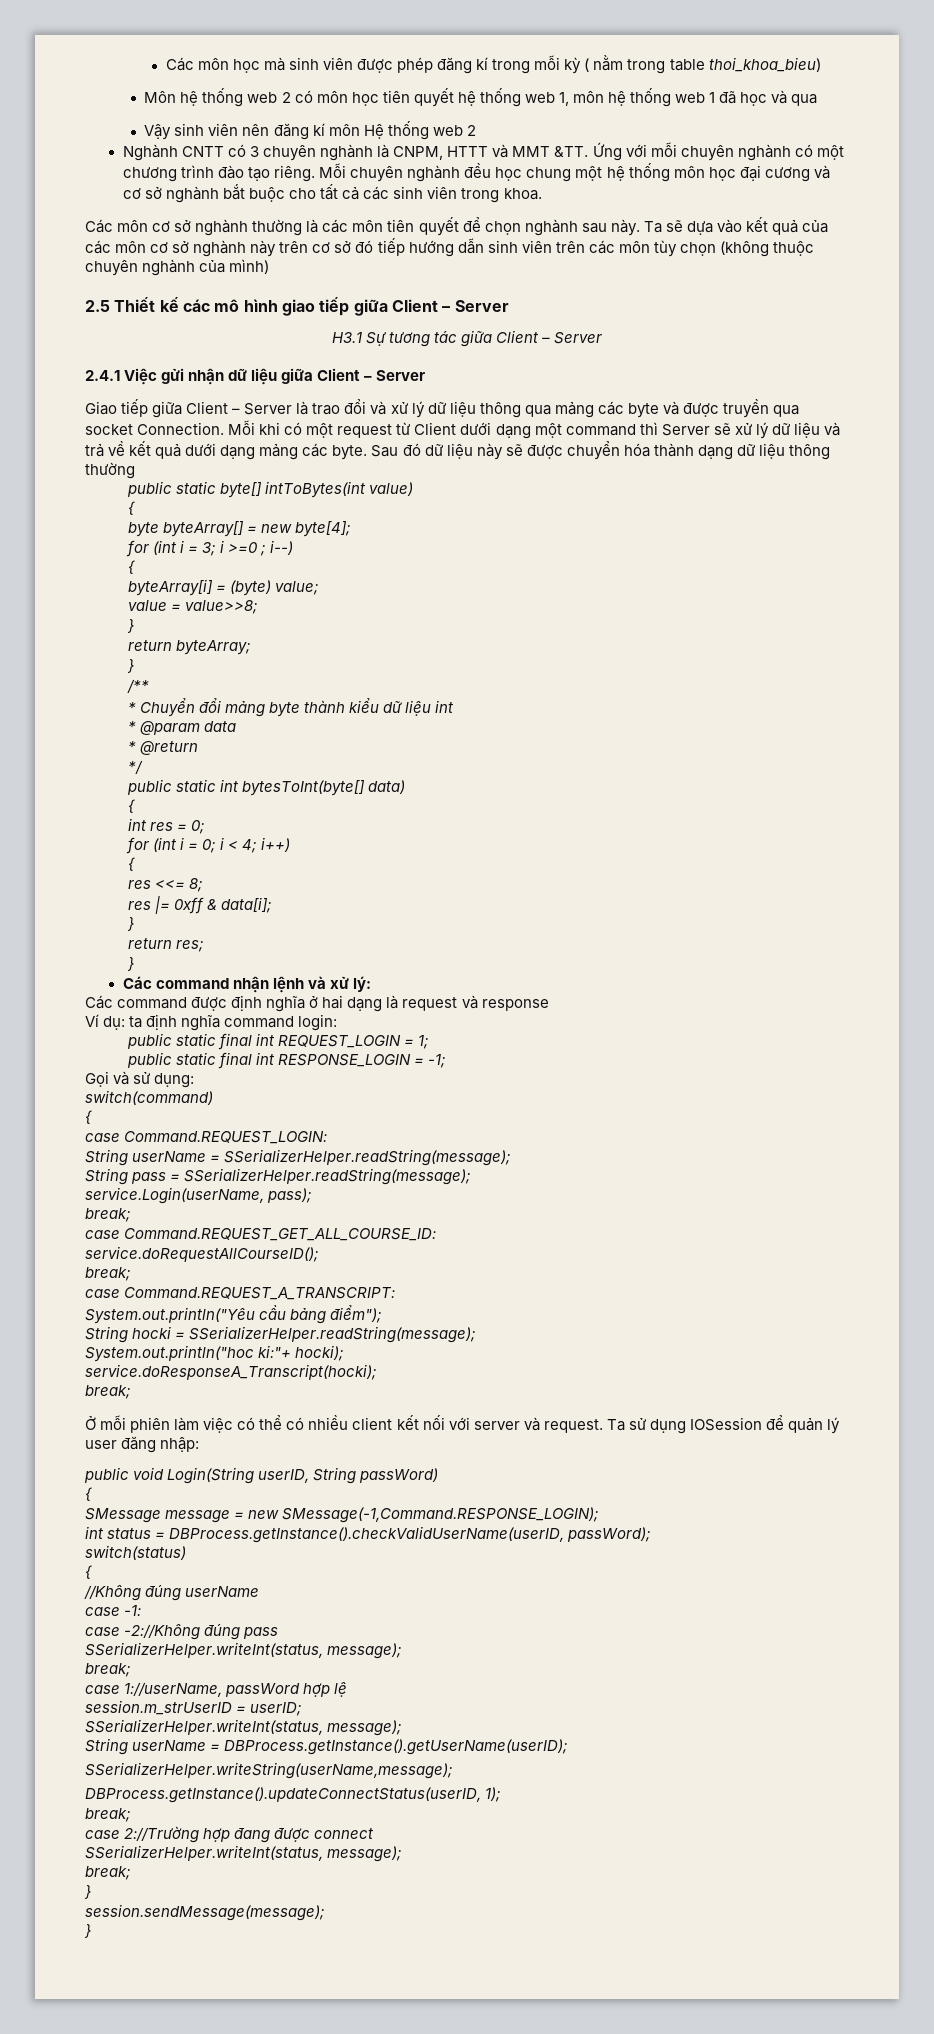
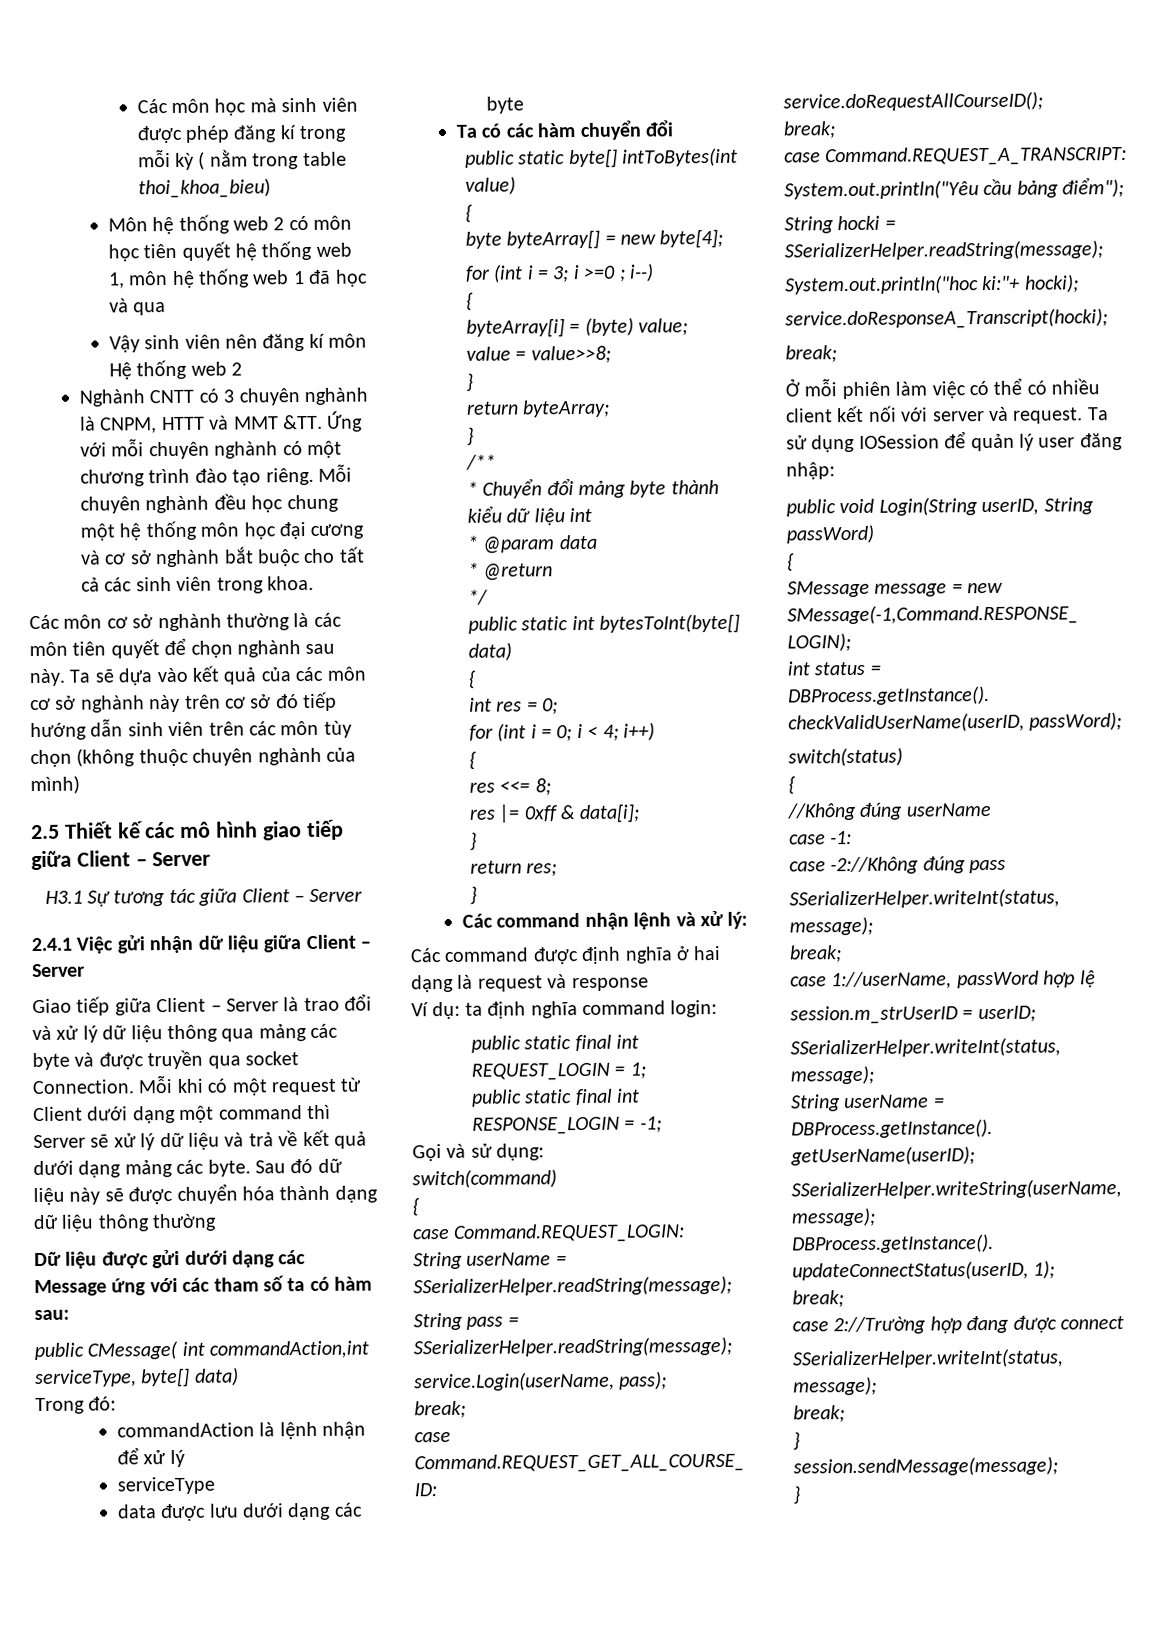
+ Dữ liệu được gửi dưới dạng các Message ứng với các tham số ta có hàm sau:
+ public CMessage( int commandAction,int serviceType, byte[] data)
+ Trong đó:
+ commandAction là lệnh nhận để xử lý
+ serviceType
+ data được lưu dưới dạng các byte
+ Ta có các hàm chuyển đổi

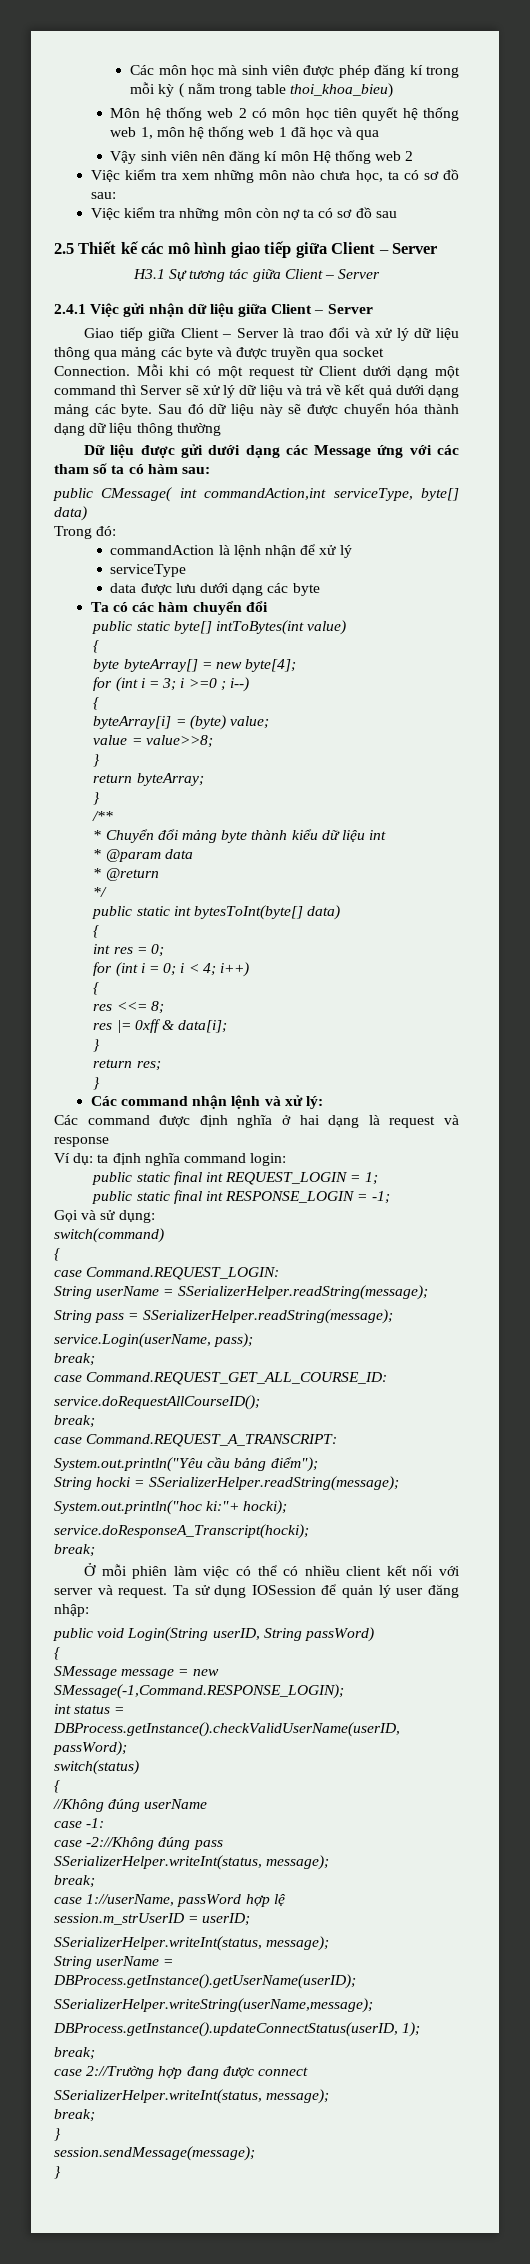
- Nghành CNTT có 3 chuyên nghành là CNPM, HTTT và MMT &TT. Ứng với mỗi chuyên nghành có một chương trình đào tạo riêng. Mỗi chuyên nghành đều học chung một hệ thống môn học đại cương và cơ sở nghành bắt buộc cho tất cả các sinh viên trong khoa.
- Các môn cơ sở nghành thường là các môn tiên quyết để chọn nghành sau này. Ta sẽ dựa vào kết quả của các môn cơ sở nghành này trên cơ sở đó tiếp hướng dẫn sinh viên trên các môn tùy chọn (không thuộc chuyên nghành của mình)
+ Việc kiểm tra xem những môn nào chưa học, ta có sơ đồ sau:
+ Việc kiểm tra những môn còn nợ ta có sơ đồ sau

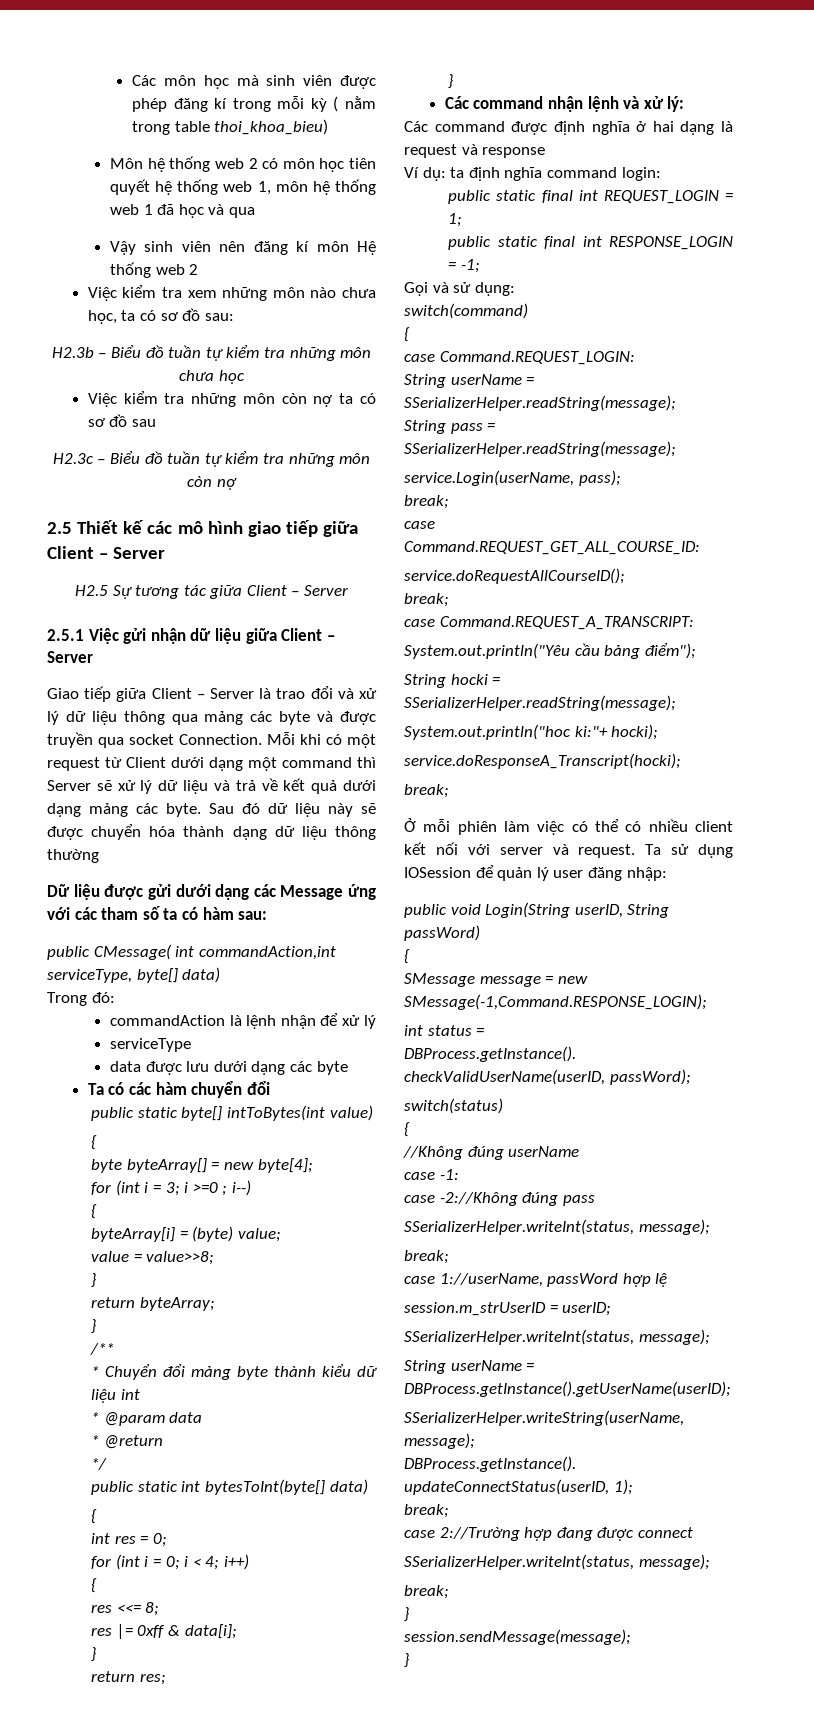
+ H2.3b – Biểu đồ tuần tự kiểm tra những môn chưa học
+ H2.3c – Biểu đồ tuần tự kiểm tra những môn còn nợ
- H3.1 Sự tương tác giữa Client – Server
+ H2.5 Sự tương tác giữa Client – Server
- 2.4.1 Việc gửi nhận dữ liệu giữa Client – Server
+ 2.5.1 Việc gửi nhận dữ liệu giữa Client – Server

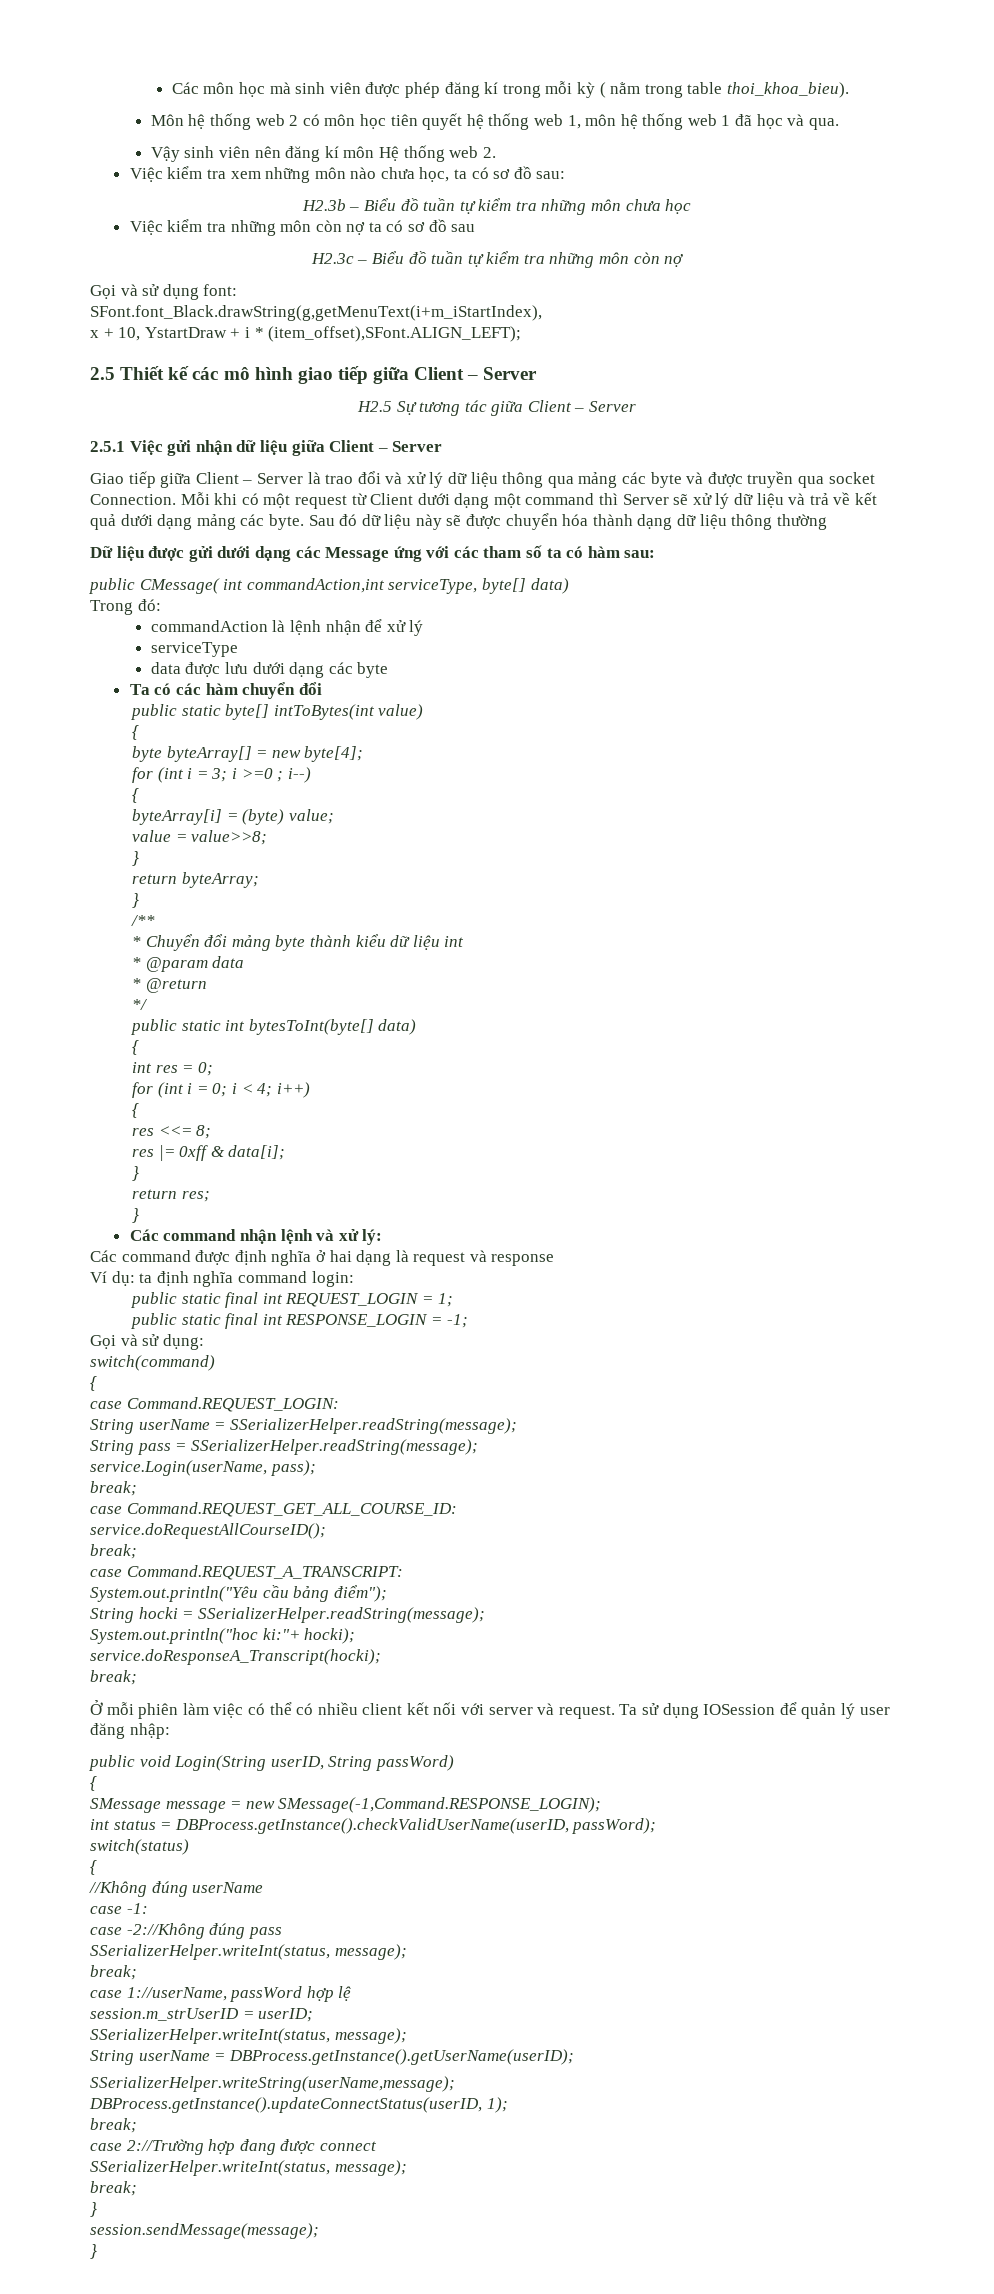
- Các môn học mà sinh viên được phép đăng kí trong mỗi kỳ ( nằm trong table thoi_khoa_bieu)
+ Các môn học mà sinh viên được phép đăng kí trong mỗi kỳ ( nằm trong table thoi_khoa_bieu).
- Môn hệ thống web 2 có môn học tiên quyết hệ thống web 1, môn hệ thống web 1 đã học và qua
+ Môn hệ thống web 2 có môn học tiên quyết hệ thống web 1, môn hệ thống web 1 đã học và qua.
- Vậy sinh viên nên đăng kí môn Hệ thống web 2
+ Vậy sinh viên nên đăng kí môn Hệ thống web 2.
+ Gọi và sử dụng font:
+ SFont.font_Black.drawString(g,getMenuText(i+m_iStartIndex),
+ x + 10, YstartDraw + i * (item_offset),SFont.ALIGN_LEFT);

